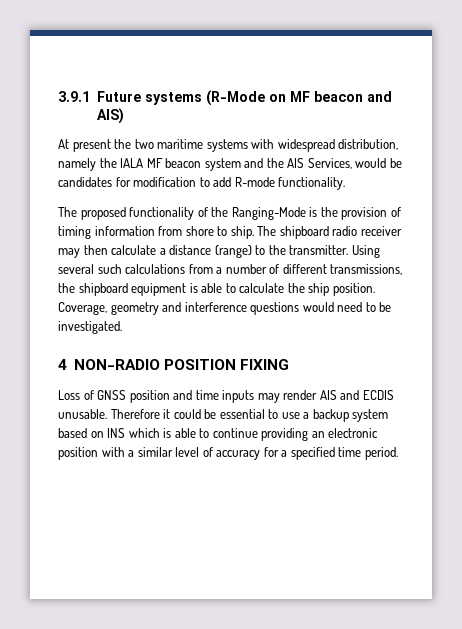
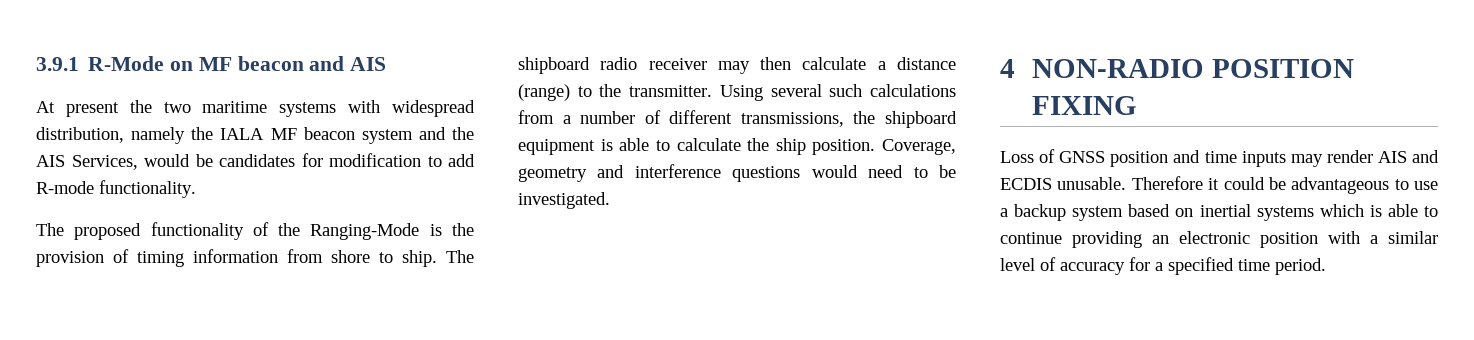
- 3.9.1 Future systems (R-Mode on MF beacon and AIS)
+ 3.9.1 R-Mode on MF beacon and AIS
- Therefore it could be essential to use a backup system based on INS which is able to continue providing an electronic position with a similar level of accuracy for a specified time period.
+ Therefore it could be advantageous to use a backup system based on inertial systems which is able to continue providing an electronic position with a similar level of accuracy for a specified time period.

